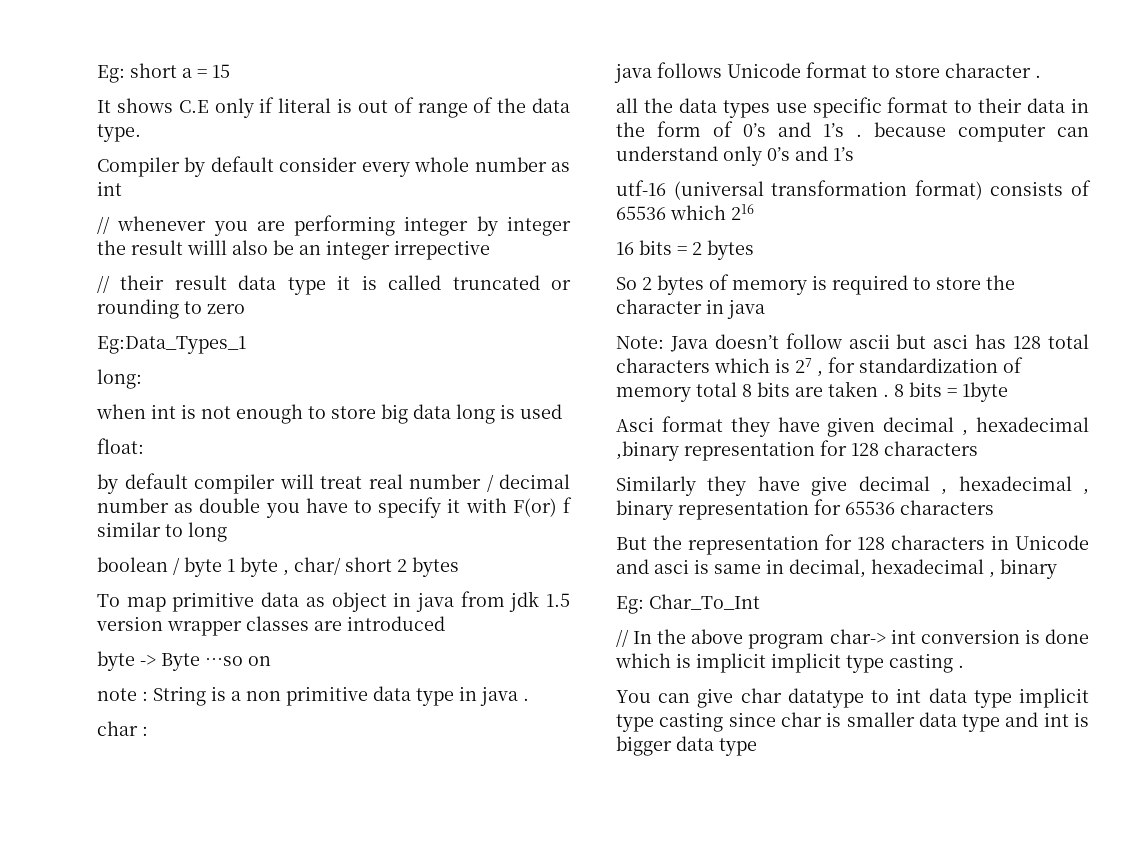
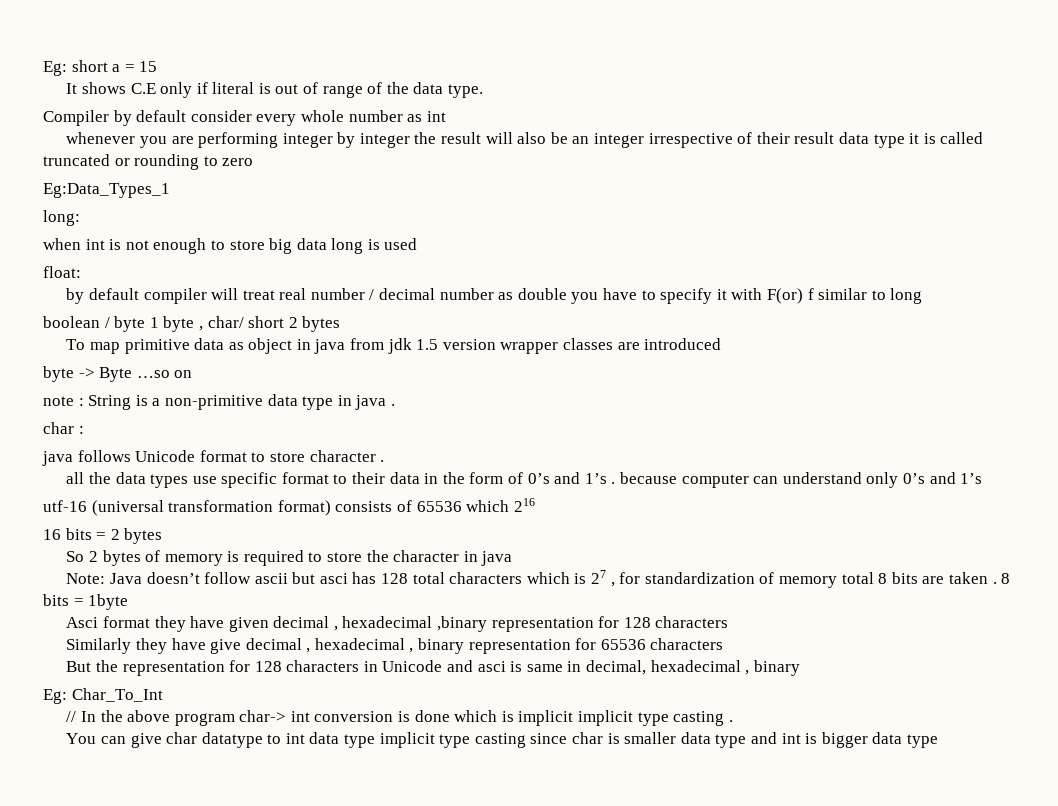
- // whenever you are performing integer by integer the result willl also be an integer irrepective
- // their result data type it is called truncated or rounding to zero
+ whenever you are performing integer by integer the result will also be an integer irrespective of their result data type it is called truncated or rounding to zero
- note : String is a non primitive data type in java .
+ note : String is a non-primitive data type in java .

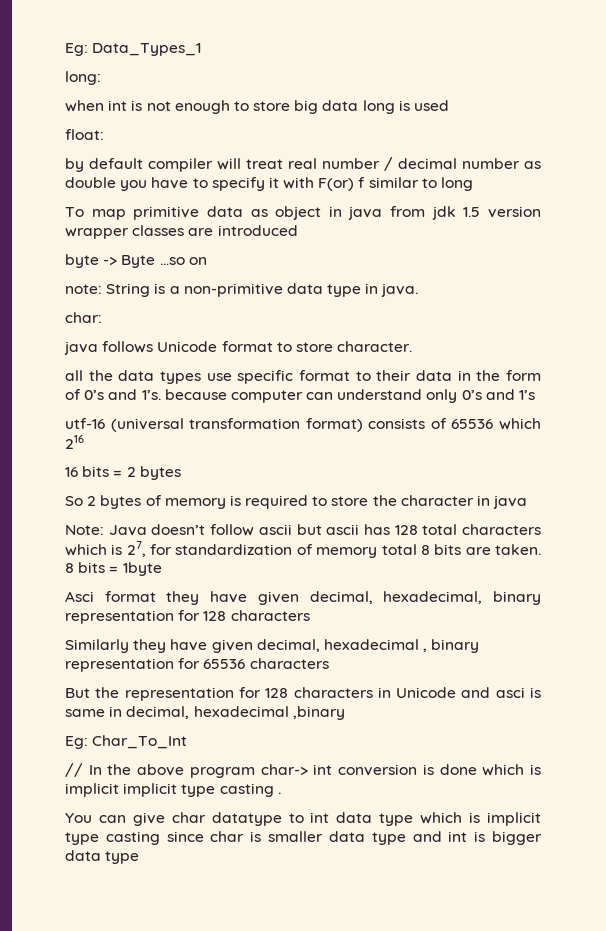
- Eg: short a = 15
- It shows C.E only if literal is out of range of the data type.
- Compiler by default consider every whole number as int
- whenever you are performing integer by integer the result will also be an integer irrespective of their result data type it is called truncated or rounding to zero
- Eg:Data_Types_1
+ Eg: Data_Types_1
- boolean / byte 1 byte , char/ short 2 bytes
- note : String is a non-primitive data type in java .
- char :
+ note: String is a non-primitive data type in java.
+ char:
- java follows Unicode format to store character .
+ java follows Unicode format to store character.
- all the data types use specific format to their data in the form of 0’s and 1’s . because computer can understand only 0’s and 1’s
+ all the data types use specific format to their data in the form of 0’s and 1’s. because computer can understand only 0’s and 1’s
- Note: Java doesn’t follow ascii but asci has 128 total characters which is 27 , for standardization of memory total 8 bits are taken .
+ Note: Java doesn’t follow ascii but ascii has 128 total characters which is 27, for standardization of memory total 8 bits are taken.
- Asci format they have given decimal , hexadecimal ,binary representation for 128 characters
+ Asci format they have given decimal, hexadecimal, binary representation for 128 characters
- Similarly they have give decimal , hexadecimal , binary representation for 65536 characters
+ Similarly they have given decimal, hexadecimal , binary representation for 65536 characters
- But the representation for 128 characters in Unicode and asci is same in decimal, hexadecimal , binary
+ But the representation for 128 characters in Unicode and asci is same in decimal, hexadecimal ,binary
- You can give char datatype to int data type implicit type casting since char is smaller data type and int is bigger data type
+ You can give char datatype to int data type which is implicit type casting since char is smaller data type and int is bigger data type

